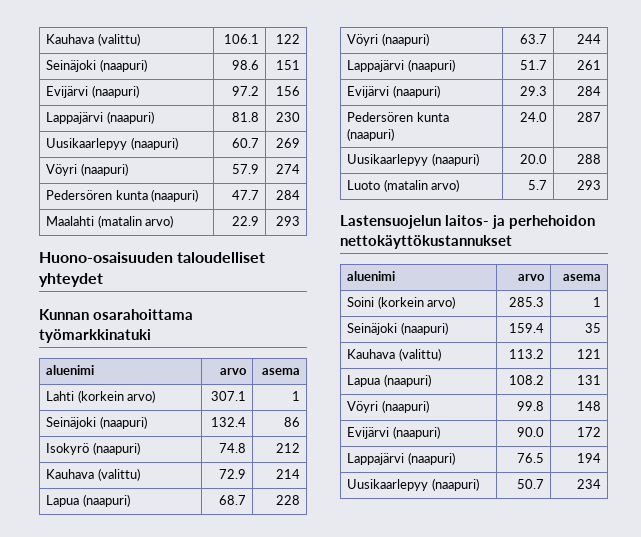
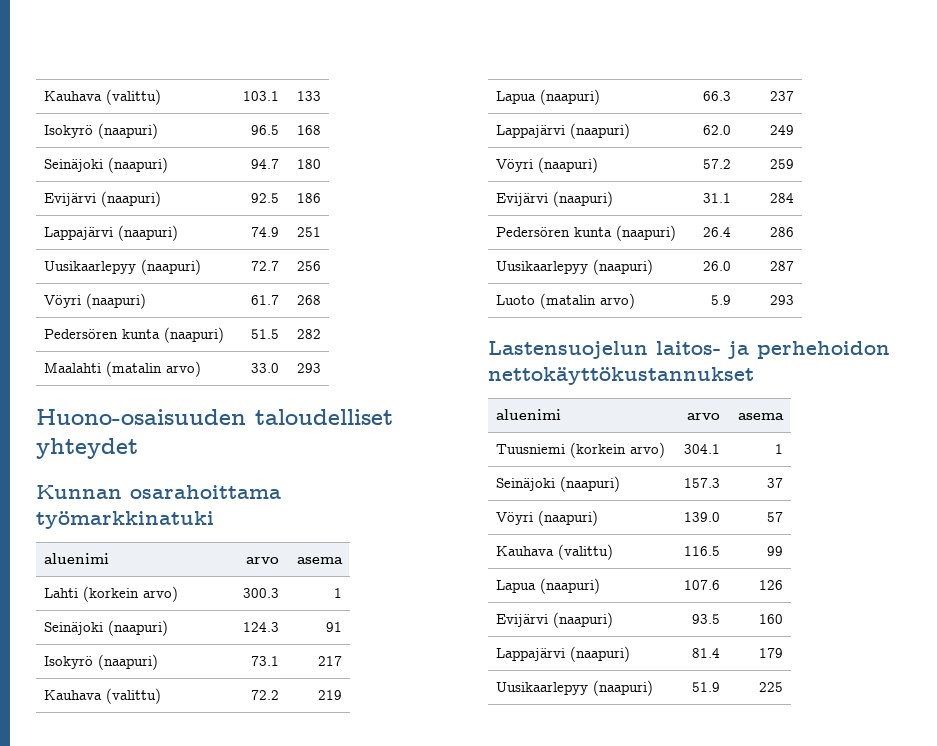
- Kauhava (valittu) | 106.1 | 122
- Seinäjoki (naapuri) | 98.6 | 151
- Evijärvi (naapuri) | 97.2 | 156
- Lappajärvi (naapuri) | 81.8 | 230
- Uusikaarlepyy (naapuri) | 60.7 | 269
- Vöyri (naapuri) | 57.9 | 274
- Pedersören kunta (naapuri) | 47.7 | 284
+ Kauhava (valittu) | 103.1 | 133
+ Isokyrö (naapuri) | 96.5 | 168
+ Seinäjoki (naapuri) | 94.7 | 180
+ Evijärvi (naapuri) | 92.5 | 186
+ Lappajärvi (naapuri) | 74.9 | 251
+ Uusikaarlepyy (naapuri) | 72.7 | 256
+ Vöyri (naapuri) | 61.7 | 268
+ Pedersören kunta (naapuri) | 51.5 | 282
- Maalahti (matalin arvo) | 22.9 | 293
+ Maalahti (matalin arvo) | 33.0 | 293
- Lahti (korkein arvo) | 307.1 | 1
- Seinäjoki (naapuri) | 132.4 | 86
- Isokyrö (naapuri) | 74.8 | 212
- Kauhava (valittu) | 72.9 | 214
- Lapua (naapuri) | 68.7 | 228
- Vöyri (naapuri) | 63.7 | 244
- Lappajärvi (naapuri) | 51.7 | 261
- Evijärvi (naapuri) | 29.3 | 284
+ Lahti (korkein arvo) | 300.3 | 1
+ Seinäjoki (naapuri) | 124.3 | 91
+ Isokyrö (naapuri) | 73.1 | 217
+ Kauhava (valittu) | 72.2 | 219
+ Lapua (naapuri) | 66.3 | 237
+ Lappajärvi (naapuri) | 62.0 | 249
+ Vöyri (naapuri) | 57.2 | 259
+ Evijärvi (naapuri) | 31.1 | 284
- Pedersören kunta (naapuri) | 24.0 | 287
- Uusikaarlepyy (naapuri) | 20.0 | 288
+ Pedersören kunta (naapuri) | 26.4 | 286
+ Uusikaarlepyy (naapuri) | 26.0 | 287
- Luoto (matalin arvo) | 5.7 | 293
+ Luoto (matalin arvo) | 5.9 | 293
- Soini (korkein arvo) | 285.3 | 1
- Seinäjoki (naapuri) | 159.4 | 35
- Kauhava (valittu) | 113.2 | 121
- Lapua (naapuri) | 108.2 | 131
- Vöyri (naapuri) | 99.8 | 148
- Evijärvi (naapuri) | 90.0 | 172
- Lappajärvi (naapuri) | 76.5 | 194
- Uusikaarlepyy (naapuri) | 50.7 | 234
+ Tuusniemi (korkein arvo) | 304.1 | 1
+ Seinäjoki (naapuri) | 157.3 | 37
+ Vöyri (naapuri) | 139.0 | 57
+ Kauhava (valittu) | 116.5 | 99
+ Lapua (naapuri) | 107.6 | 126
+ Evijärvi (naapuri) | 93.5 | 160
+ Lappajärvi (naapuri) | 81.4 | 179
+ Uusikaarlepyy (naapuri) | 51.9 | 225

